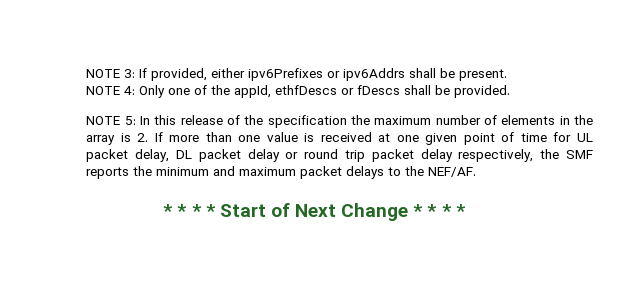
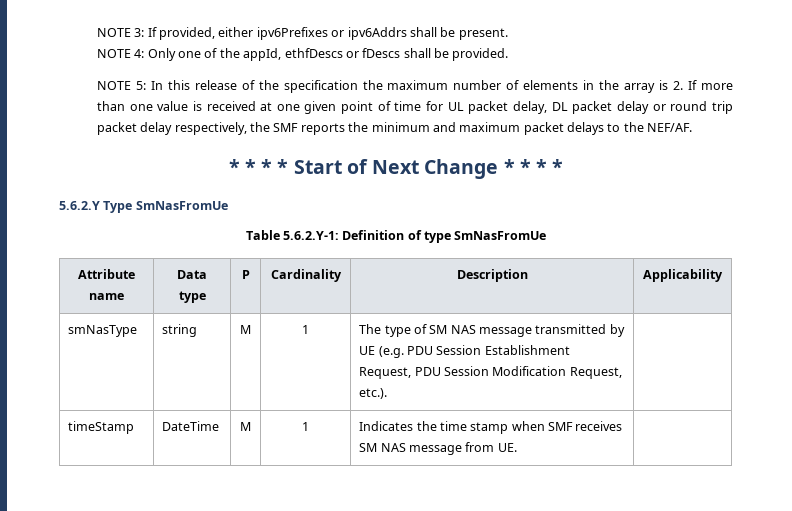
+ 5.6.2.Y Type SmNasFromUe
+ Table 5.6.2.Y-1: Definition of type SmNasFromUe
+ Attribute name | Data type | P | Cardinality | Description | Applicability
+ smNasType | string | M | 1 | The type of SM NAS message transmitted by UE (e.g. PDU Session Establishment Request, PDU Session Modification Request, etc.). |
+ timeStamp | DateTime | M | 1 | Indicates the time stamp when SMF receives SM NAS message from UE. |

